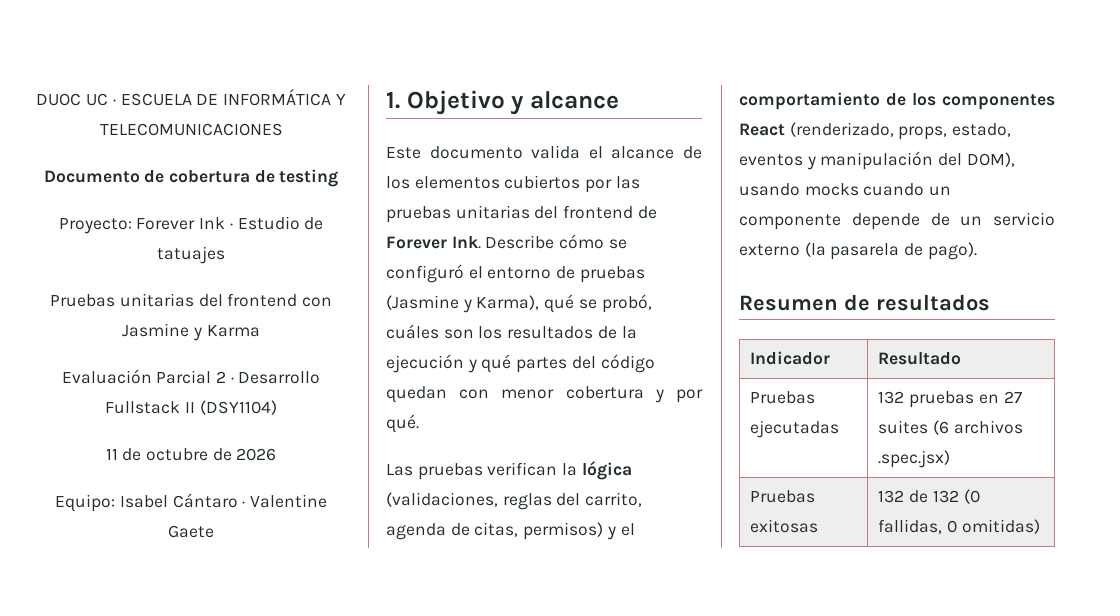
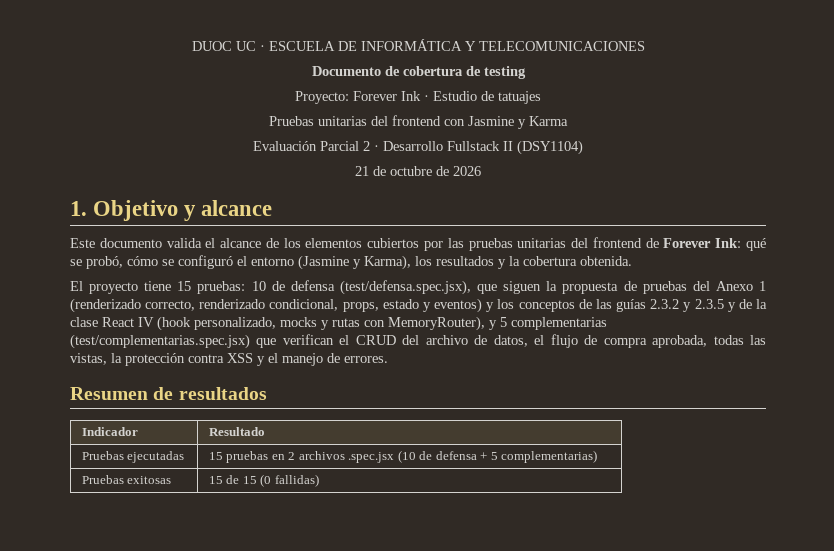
- 11 de octubre de 2026
+ 21 de octubre de 2026
- Equipo: Isabel Cántaro · Valentine Gaete
- Este documento valida el alcance de los elementos cubiertos por las pruebas unitarias del frontend de Forever Ink. Describe cómo se configuró el entorno de pruebas (Jasmine y Karma), qué se probó, cuáles son los resultados de la ejecución y qué partes del código quedan con menor cobertura y por qué.
- Las pruebas verifican la lógica (validaciones, reglas del carrito, agenda de citas, permisos) y el comportamiento de los componentes React (renderizado, props, estado, eventos y manipulación del DOM), usando mocks cuando un componente depende de un servicio externo (la pasarela de pago).
+ Este documento valida el alcance de los elementos cubiertos por las pruebas unitarias del frontend de Forever Ink: qué se probó, cómo se configuró el entorno (Jasmine y Karma), los resultados y la cobertura obtenida.
+ El proyecto tiene 15 pruebas: 10 de defensa (test/defensa.spec.jsx), que siguen la propuesta de pruebas del Anexo 1 (renderizado correcto, renderizado condicional, props, estado y eventos) y los conceptos de las guías 2.3.2 y 2.3.5 y de la clase React IV (hook personalizado, mocks y rutas con MemoryRouter), y 5 complementarias (test/complementarias.spec.jsx) que verifican el CRUD del archivo de datos, el flujo de compra aprobada, todas las vistas, la protección contra XSS y el manejo de errores.
- Pruebas ejecutadas | 132 pruebas en 27 suites (6 archivos .spec.jsx)
- Pruebas exitosas | 132 de 132 (0 fallidas, 0 omitidas)
+ Pruebas ejecutadas | 15 pruebas en 2 archivos .spec.jsx (10 de defensa + 5 complementarias)
+ Pruebas exitosas | 15 de 15 (0 fallidas)

